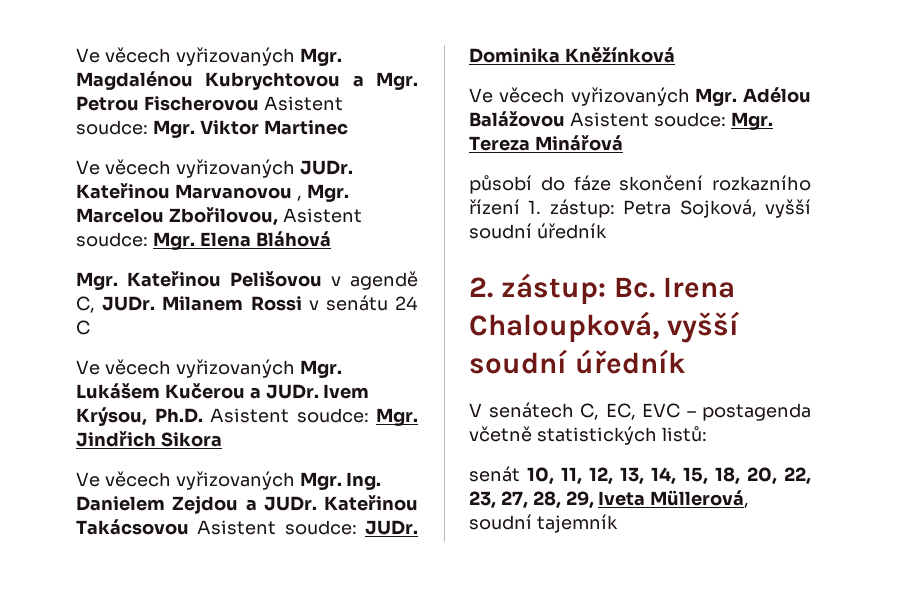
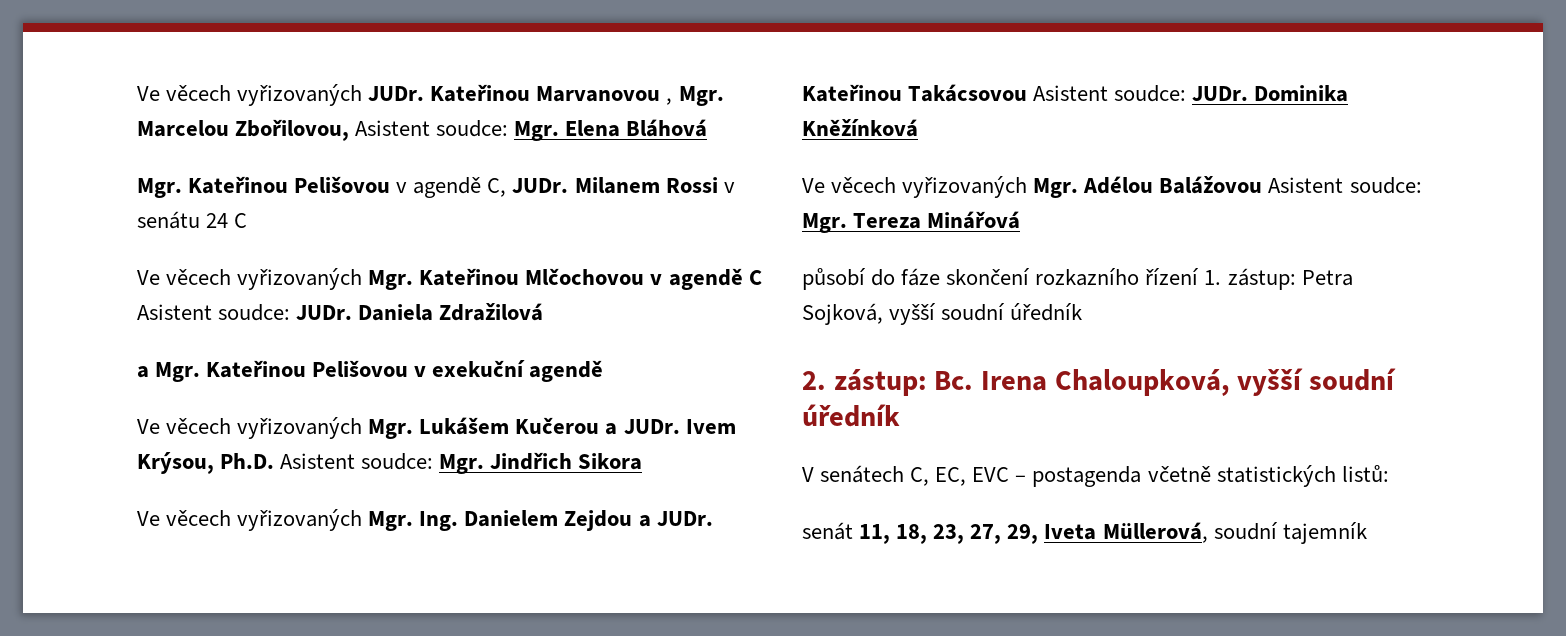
- Ve věcech vyřizovaných Mgr. Magdalénou Kubrychtovou a Mgr. Petrou Fischerovou Asistent soudce: Mgr. Viktor Martinec
+ Ve věcech vyřizovaných Mgr. Kateřinou Mlčochovou v agendě C Asistent soudce: JUDr. Daniela Zdražilová
+ a Mgr. Kateřinou Pelišovou v exekuční agendě
- senát 10, 11, 12, 13, 14, 15, 18, 20, 22, 23, 27, 28, 29, Iveta Müllerová, soudní tajemník
+ senát 11, 18, 23, 27, 29, Iveta Müllerová, soudní tajemník

